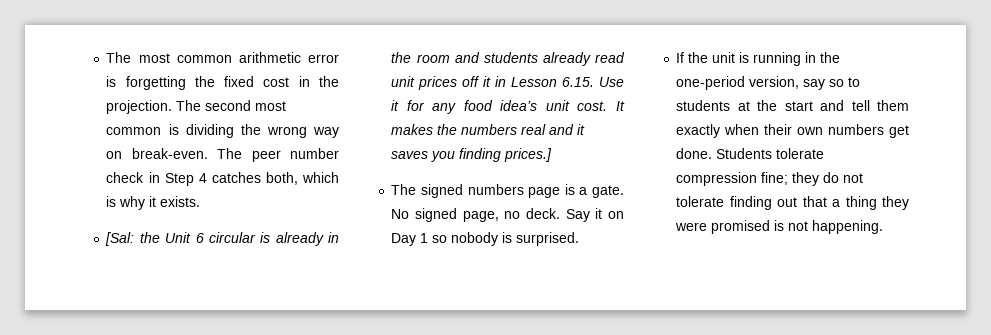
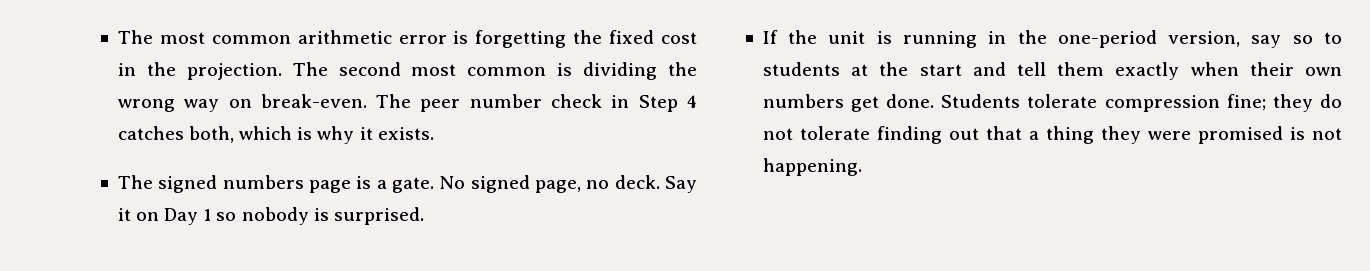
- [Sal: the Unit 6 circular is already in the room and students already read unit prices off it in Lesson 6.15. Use it for any food idea’s unit cost. It makes the numbers real and it saves you finding prices.]

